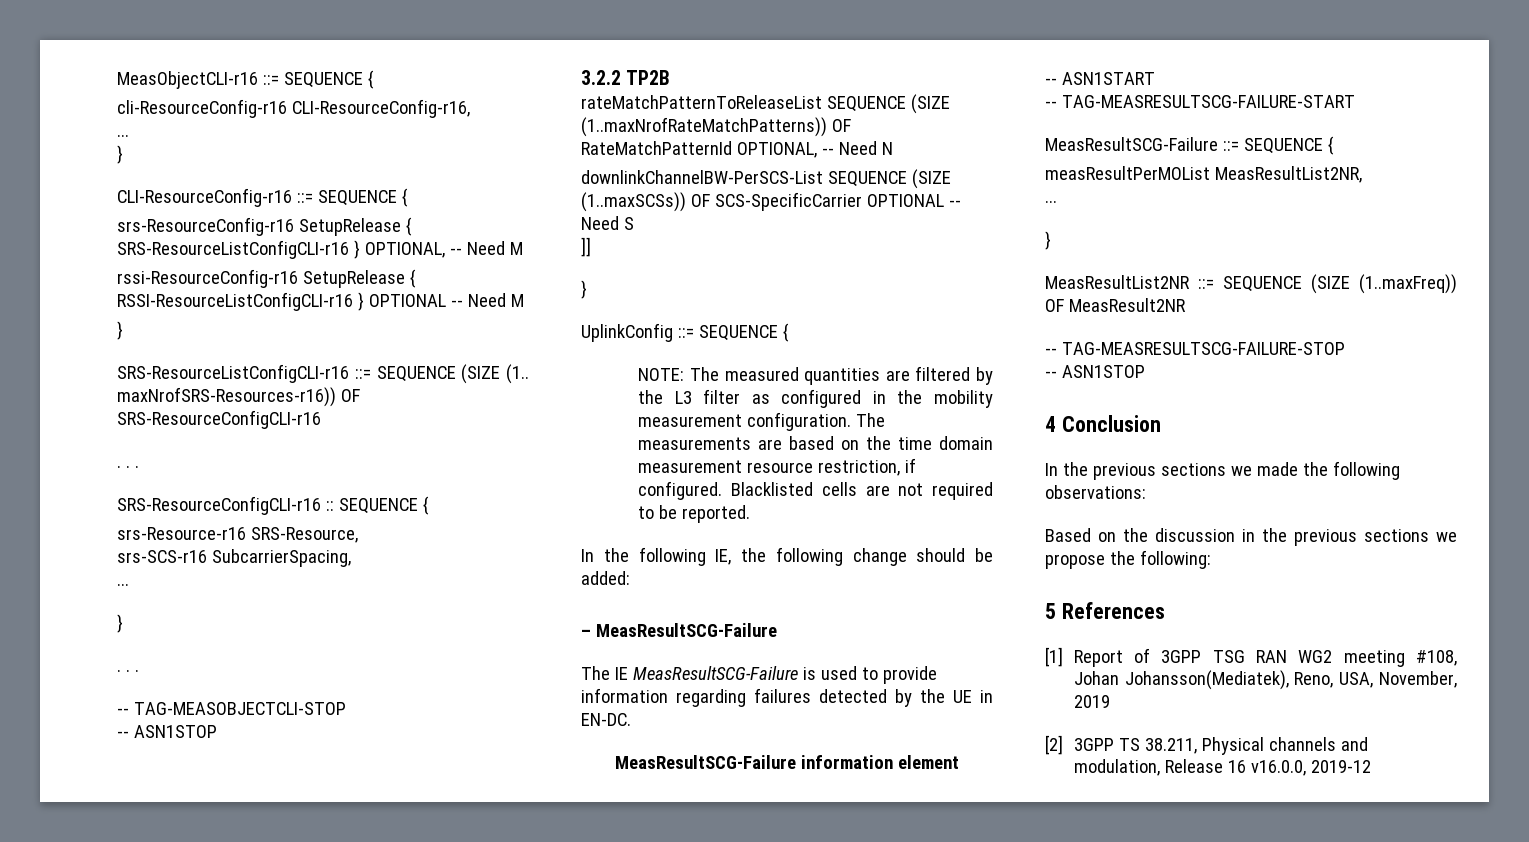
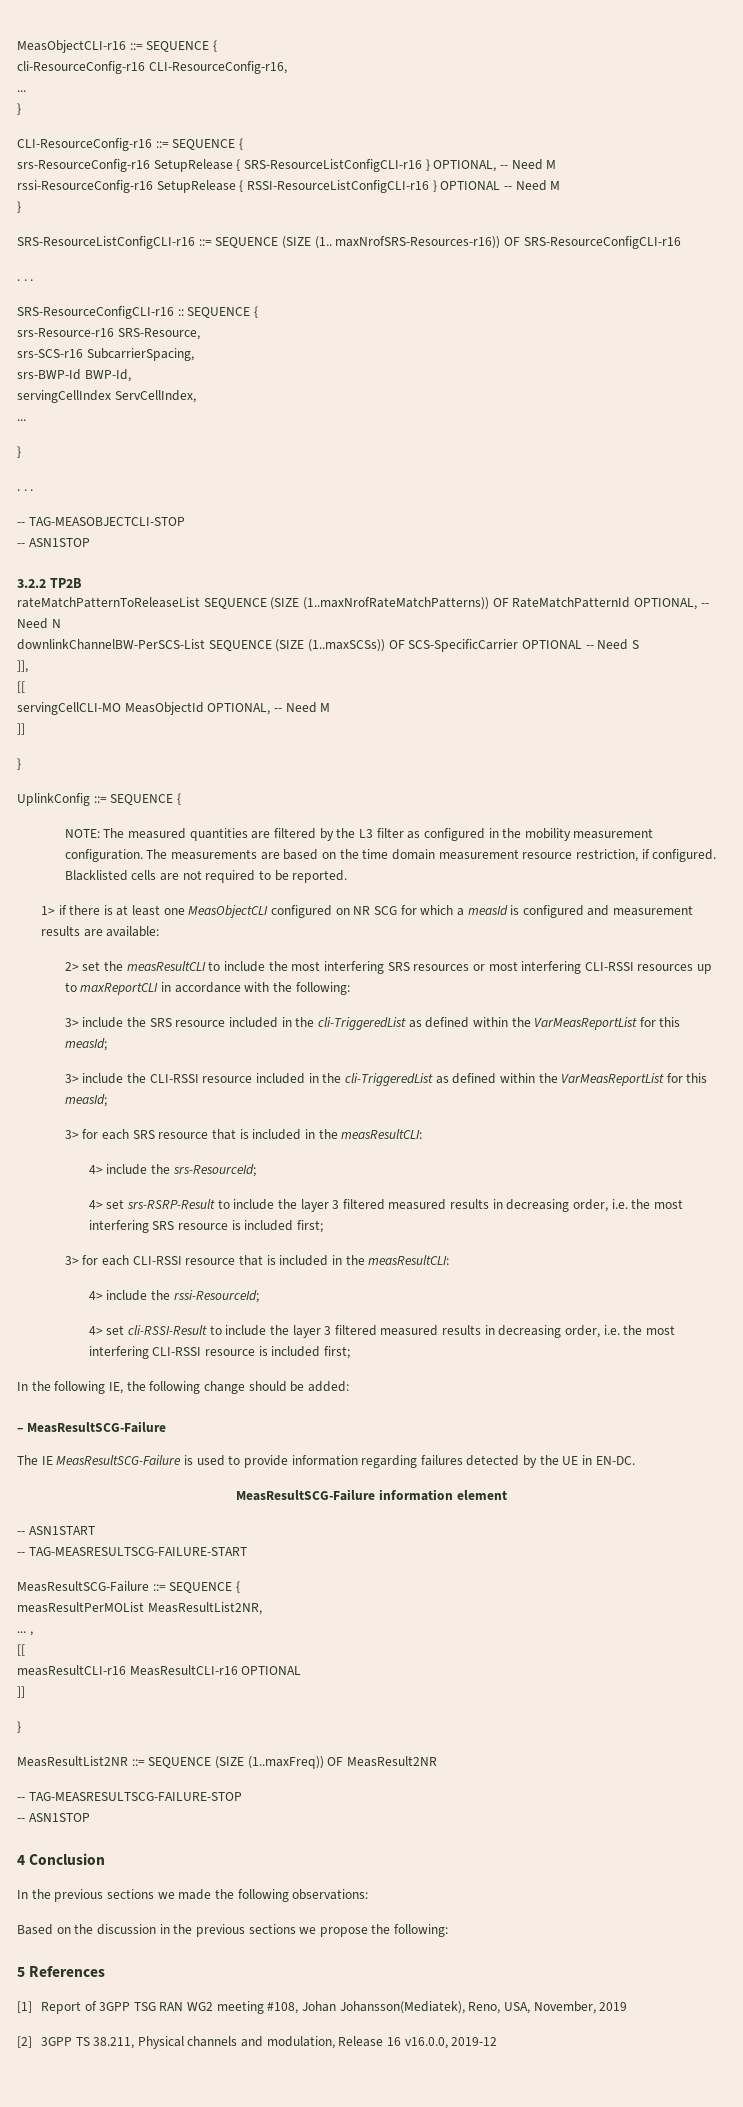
+ srs-BWP-Id BWP-Id,
+ servingCellIndex ServCellIndex,
+ ]],
+ [[
+ servingCellCLI-MO MeasObjectId OPTIONAL, -- Need M
+ 1> if there is at least one MeasObjectCLI configured on NR SCG for which a measId is configured and measurement results are available:
+ 2> set the measResultCLI to include the most interfering SRS resources or most interfering CLI-RSSI resources up to maxReportCLI in accordance with the following:
+ 3> include the SRS resource included in the cli-TriggeredList as defined within the VarMeasReportList for this measId;
+ 3> include the CLI-RSSI resource included in the cli-TriggeredList as defined within the VarMeasReportList for this measId;
+ 3> for each SRS resource that is included in the measResultCLI:
+ 4> include the srs-ResourceId;
+ 4> set srs-RSRP-Result to include the layer 3 filtered measured results in decreasing order, i.e. the most interfering SRS resource is included first;
+ 3> for each CLI-RSSI resource that is included in the measResultCLI:
+ 4> include the rssi-ResourceId;
+ 4> set cli-RSSI-Result to include the layer 3 filtered measured results in decreasing order, i.e. the most interfering CLI-RSSI resource is included first;
  measResultPerMOList MeasResultList2NR,
- ...
+ ... ,
+ [[
+ measResultCLI-r16 MeasResultCLI-r16 OPTIONAL
+ ]]

